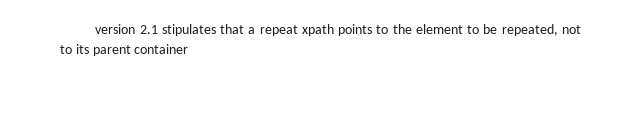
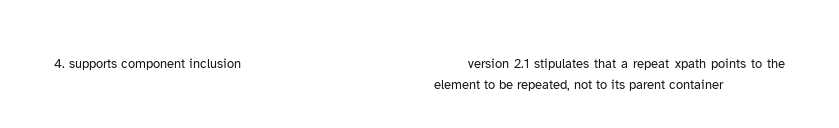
+ 4. supports component inclusion

